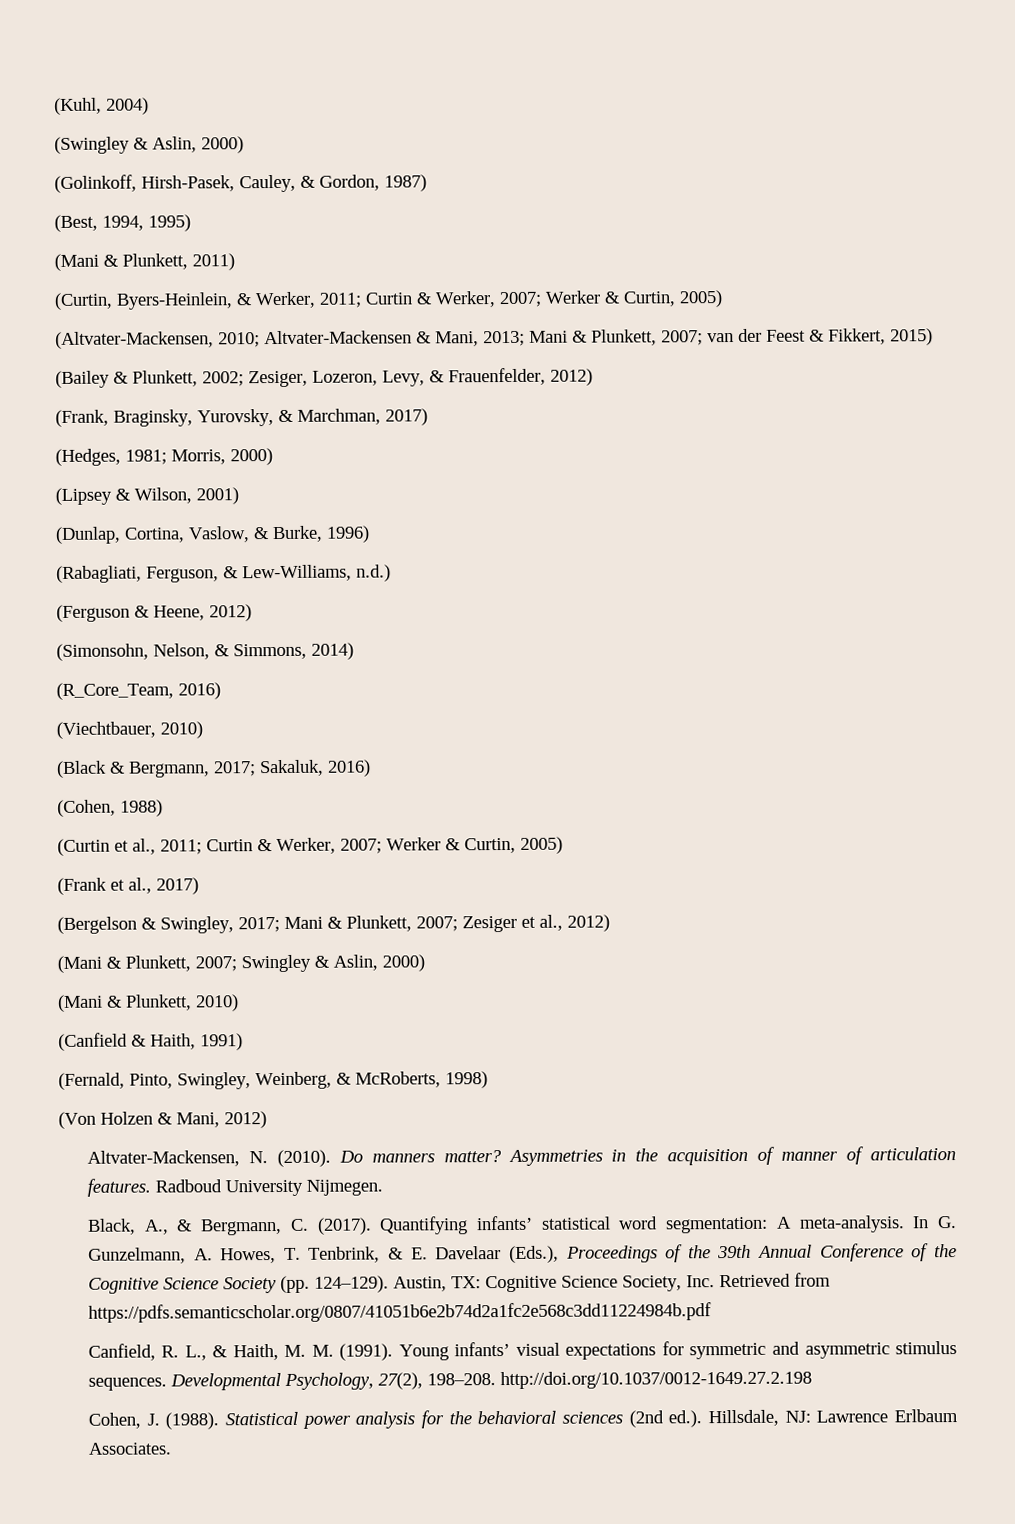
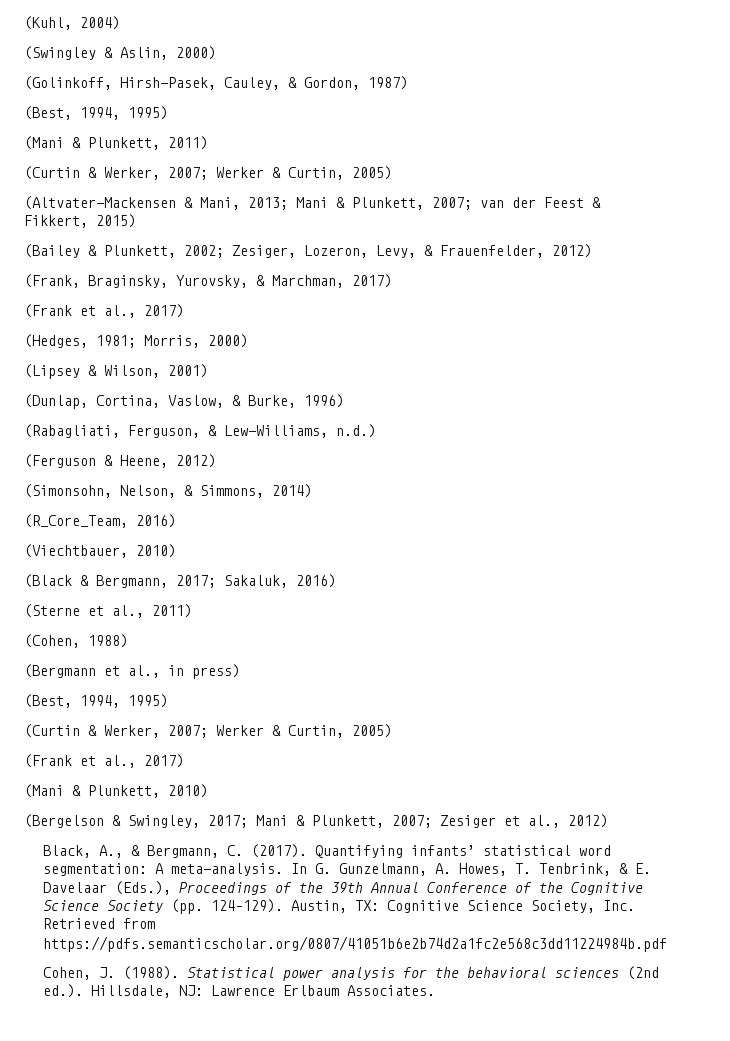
  (Mani & Plunkett, 2011)
- (Curtin, Byers-Heinlein, & Werker, 2011; Curtin & Werker, 2007; Werker & Curtin, 2005)
- (Altvater-Mackensen, 2010; Altvater-Mackensen & Mani, 2013; Mani & Plunkett, 2007; van der Feest & Fikkert, 2015)
+ (Curtin & Werker, 2007; Werker & Curtin, 2005)
+ (Altvater-Mackensen & Mani, 2013; Mani & Plunkett, 2007; van der Feest & Fikkert, 2015)
  (Frank, Braginsky, Yurovsky, & Marchman, 2017)
+ (Frank et al., 2017)
+ (Sterne et al., 2011)
- (Curtin et al., 2011; Curtin & Werker, 2007; Werker & Curtin, 2005)
+ (Bergmann et al., in press)
+ (Best, 1994, 1995)
+ (Curtin & Werker, 2007; Werker & Curtin, 2005)
+ (Mani & Plunkett, 2010)
- (Mani & Plunkett, 2007; Swingley & Aslin, 2000)
- (Mani & Plunkett, 2010)
- (Canfield & Haith, 1991)
- (Fernald, Pinto, Swingley, Weinberg, & McRoberts, 1998)
- (Von Holzen & Mani, 2012)
- Altvater-Mackensen, N. (2010). Do manners matter? Asymmetries in the acquisition of manner of articulation features. Radboud University Nijmegen.
- Canfield, R. L., & Haith, M. M. (1991). Young infants’ visual expectations for symmetric and asymmetric stimulus sequences. Developmental Psychology, 27(2), 198–208. http://doi.org/10.1037/0012-1649.27.2.198

